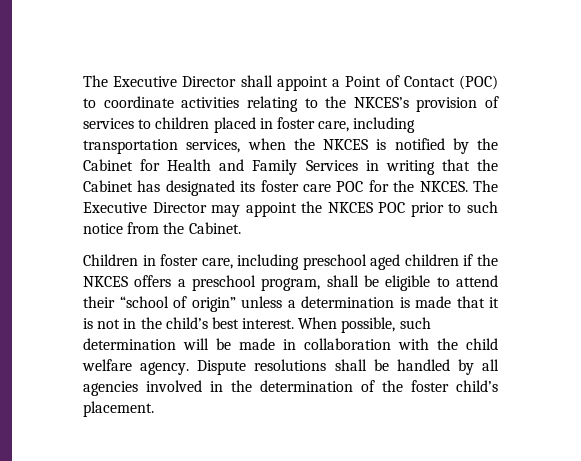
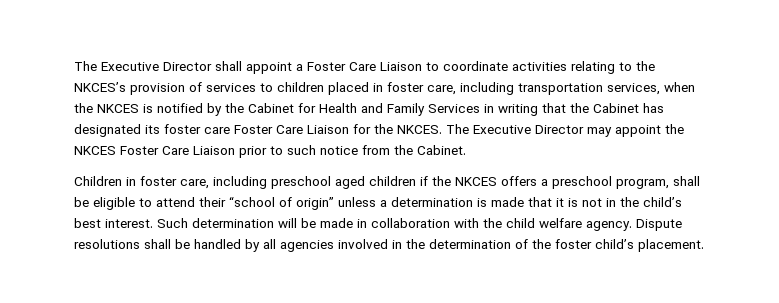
- The Executive Director shall appoint a Point of Contact (POC) to coordinate activities relating to the NKCES’s provision of services to children placed in foster care, including transportation services, when the NKCES is notified by the Cabinet for Health and Family Services in writing that the Cabinet has designated its foster care POC for the NKCES.
+ The Executive Director shall appoint a Foster Care Liaison to coordinate activities relating to the NKCES’s provision of services to children placed in foster care, including transportation services, when the NKCES is notified by the Cabinet for Health and Family Services in writing that the Cabinet has designated its foster care Foster Care Liaison for the NKCES.
- The Executive Director may appoint the NKCES POC prior to such notice from the Cabinet.
+ The Executive Director may appoint the NKCES Foster Care Liaison prior to such notice from the Cabinet.
- When possible, such determination will be made in collaboration with the child welfare agency.
+ Such determination will be made in collaboration with the child welfare agency.

